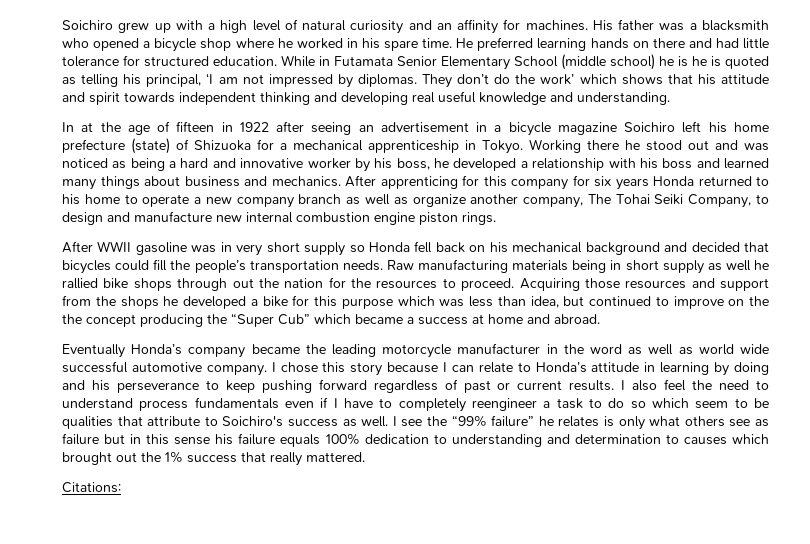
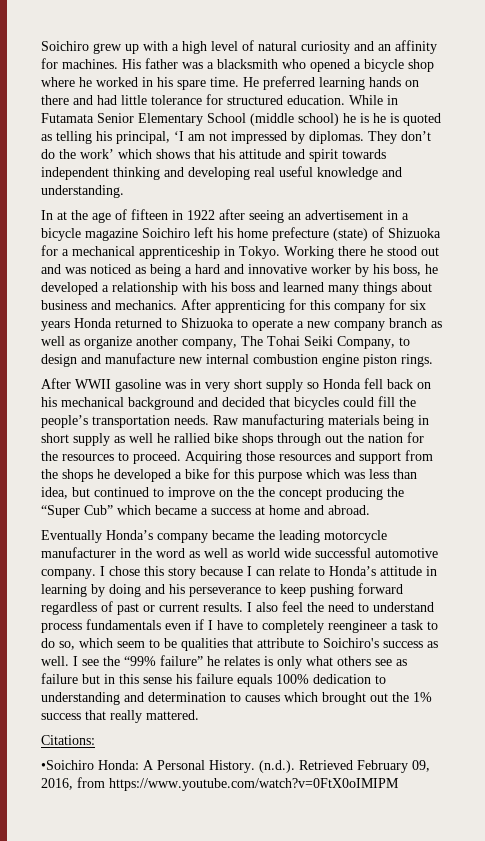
- After apprenticing for this company for six years Honda returned to his home to operate a new company branch as well as organize another company, The Tohai Seiki Company, to design and manufacture new internal combustion engine piston rings.
+ After apprenticing for this company for six years Honda returned to Shizuoka to operate a new company branch as well as organize another company, The Tohai Seiki Company, to design and manufacture new internal combustion engine piston rings.
- I also feel the need to understand process fundamentals even if I have to completely reengineer a task to do so which seem to be qualities that attribute to Soichiro's success as well.
+ I also feel the need to understand process fundamentals even if I have to completely reengineer a task to do so, which seem to be qualities that attribute to Soichiro's success as well.
+ •Soichiro Honda: A Personal History. (n.d.). Retrieved February 09, 2016, from https://www.youtube.com/watch?v=0FtX0oIMIPM

